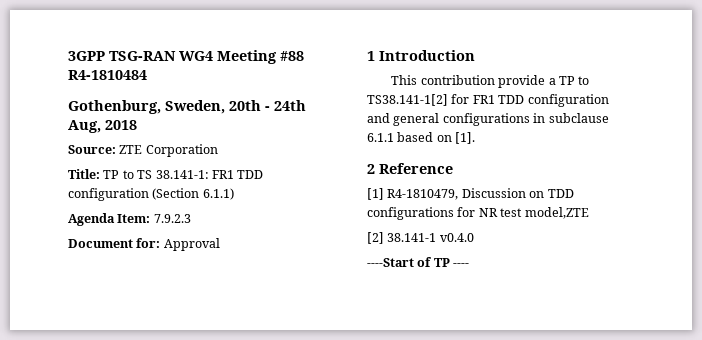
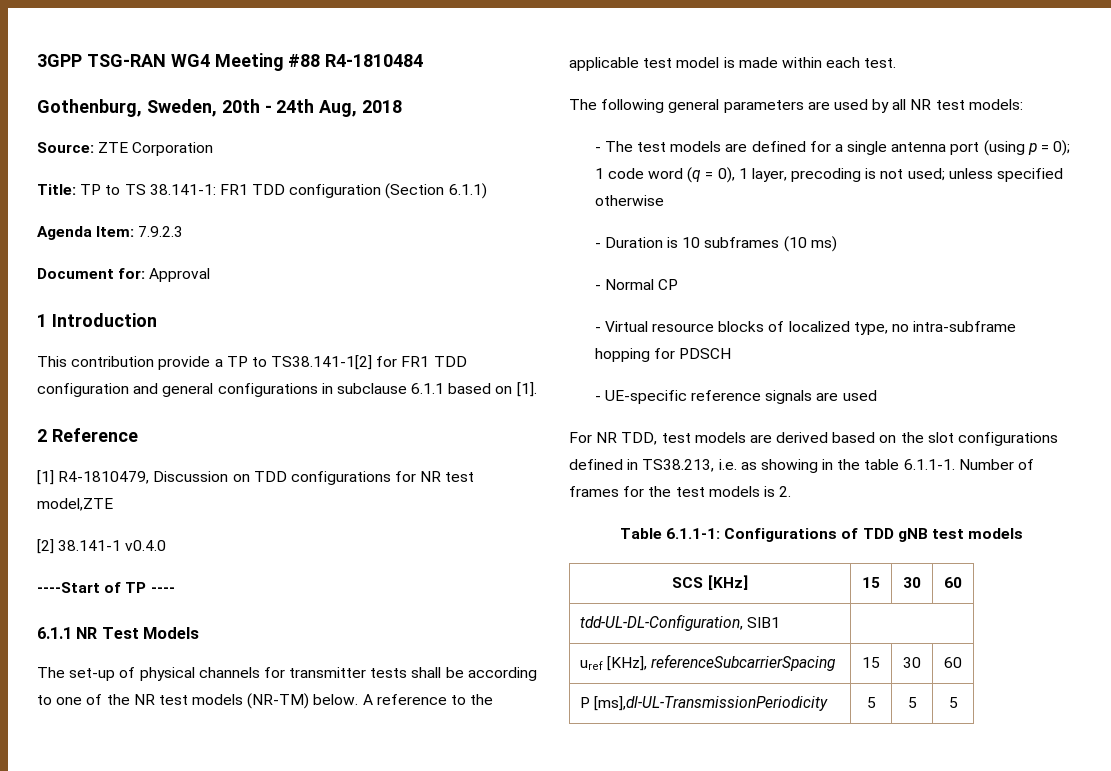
+ 6.1.1 NR Test Models
+ The set-up of physical channels for transmitter tests shall be according to one of the NR test models (NR-TM) below. A reference to the applicable test model is made within each test.
+ The following general parameters are used by all NR test models:
+ - The test models are defined for a single antenna port (using p = 0); 1 code word (q = 0), 1 layer, precoding is not used; unless specified otherwise
+ - Duration is 10 subframes (10 ms)
+ - Normal CP
+ - Virtual resource blocks of localized type, no intra-subframe hopping for PDSCH
+ - UE-specific reference signals are used
+ For NR TDD, test models are derived based on the slot configurations defined in TS38.213, i.e. as showing in the table 6.1.1-1. Number of frames for the test models is 2.
+ Table 6.1.1-1: Configurations of TDD gNB test models
+ SCS [KHz] | 15 | 30 | 60
+ tdd-UL-DL-Configuration, SIB1 |
+ uref [KHz], referenceSubcarrierSpacing | 15 | 30 | 60
+ P [ms],dl-UL-TransmissionPeriodicity | 5 | 5 | 5

